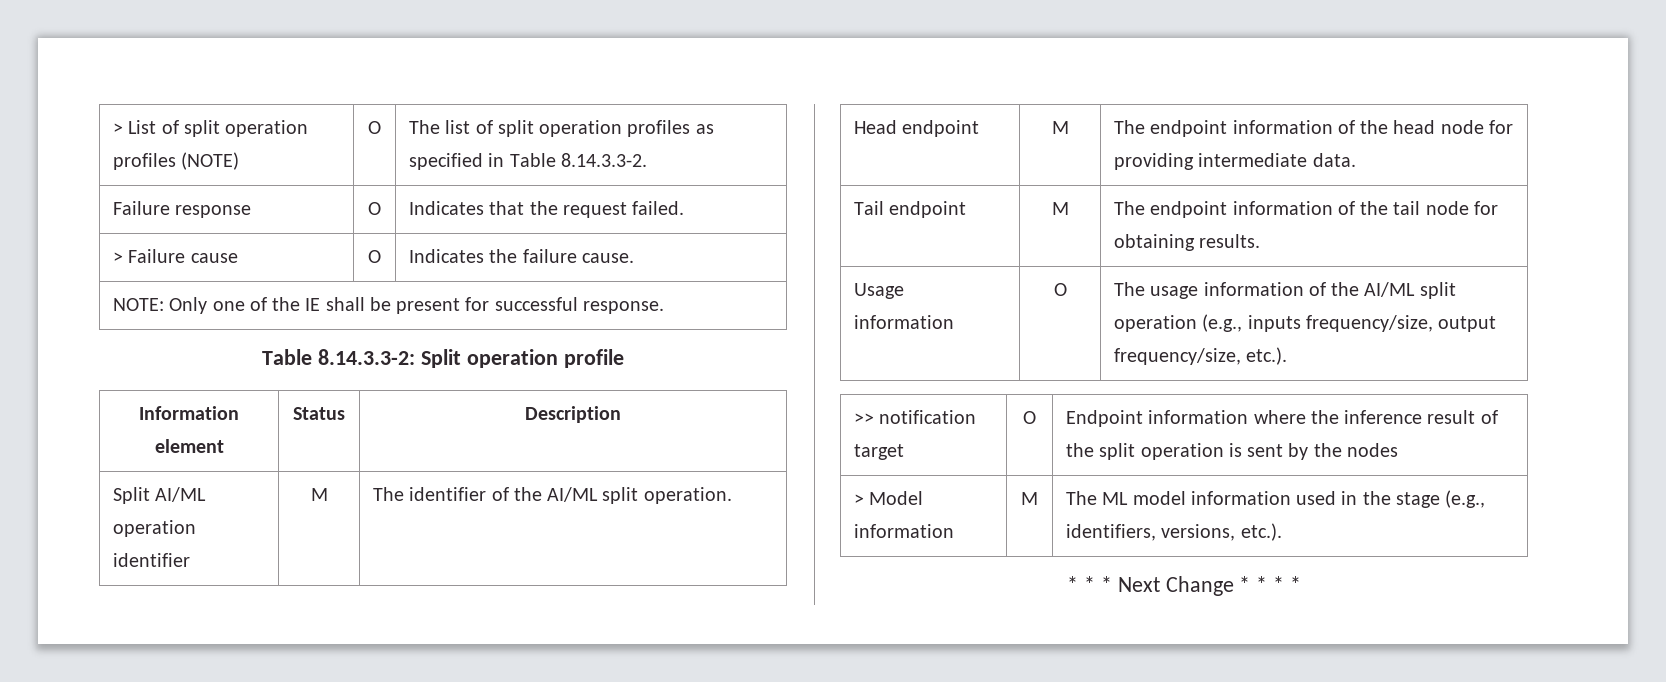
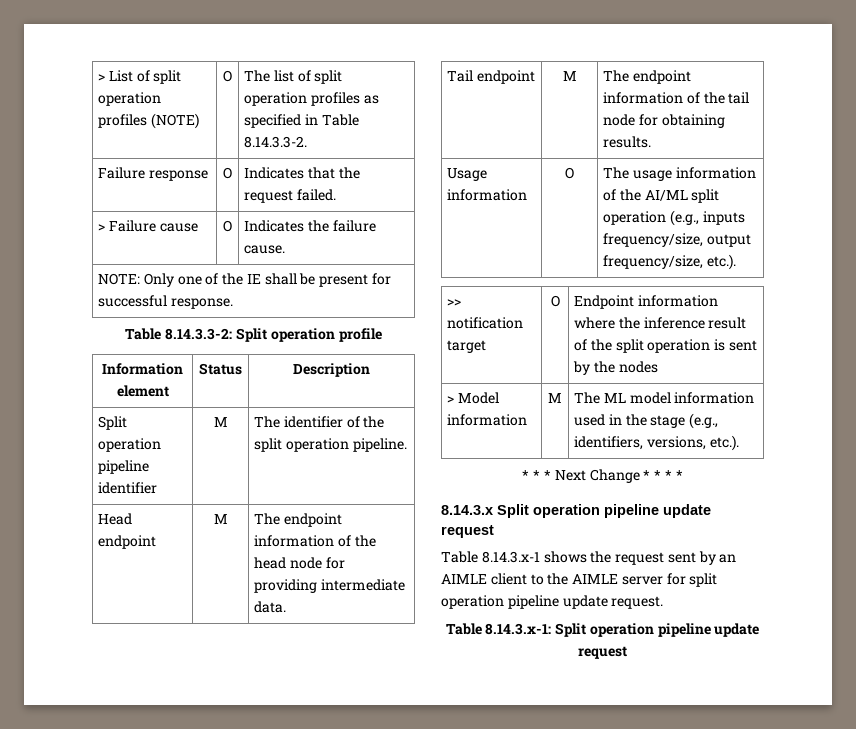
- Split AI/ML operation identifier | M | The identifier of the AI/ML split operation.
+ Split operation pipeline identifier | M | The identifier of the split operation pipeline.
+ 8.14.3.x Split operation pipeline update request
+ Table 8.14.3.x-1 shows the request sent by an AIMLE client to the AIMLE server for split operation pipeline update request.
+ Table 8.14.3.x-1: Split operation pipeline update request

